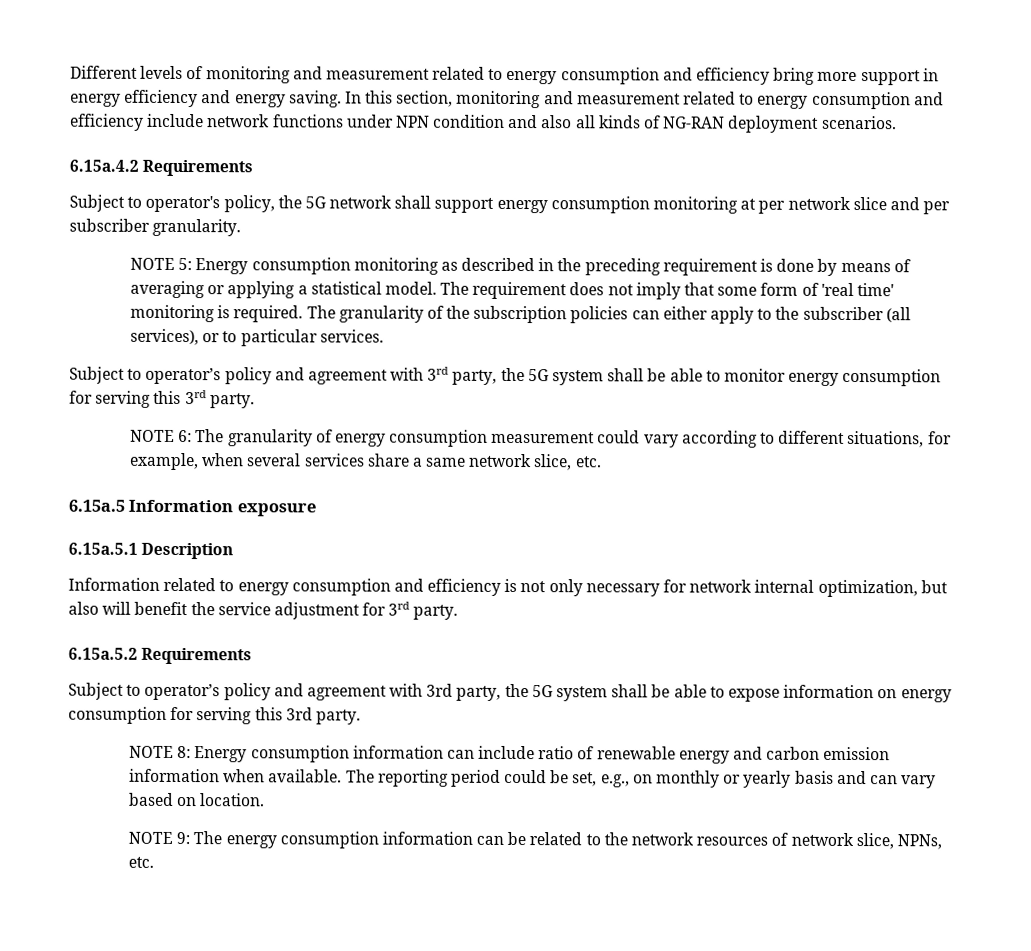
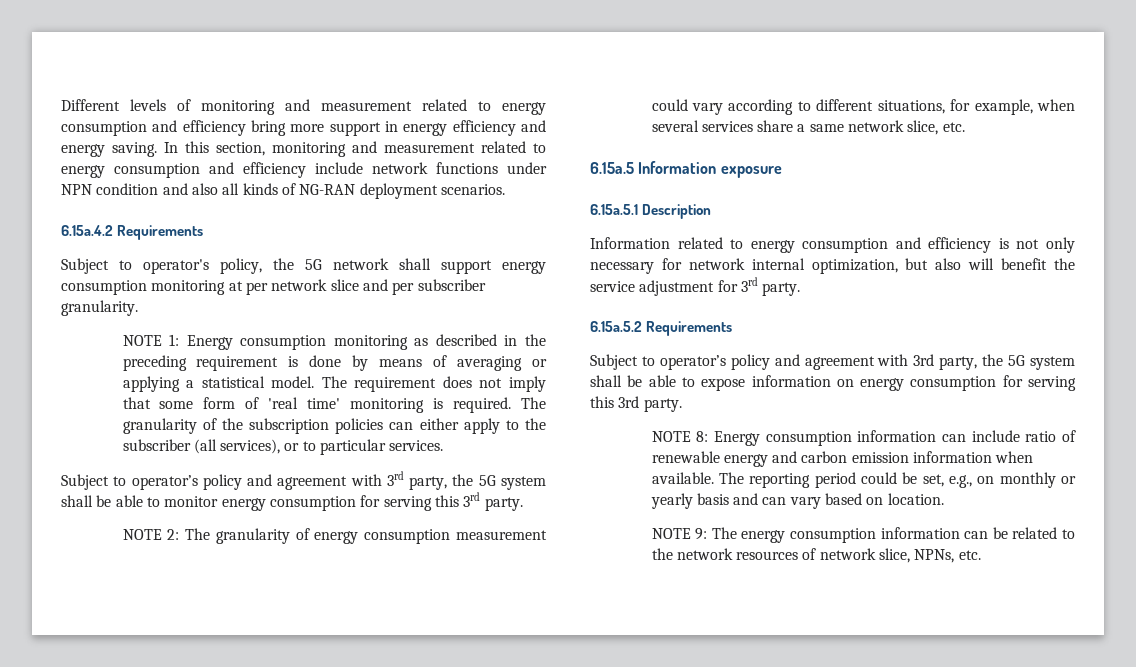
- NOTE 5: Energy consumption monitoring as described in the preceding requirement is done by means of averaging or applying a statistical model.
+ NOTE 1: Energy consumption monitoring as described in the preceding requirement is done by means of averaging or applying a statistical model.
- NOTE 6: The granularity of energy consumption measurement could vary according to different situations, for example, when several services share a same network slice, etc.
+ NOTE 2: The granularity of energy consumption measurement could vary according to different situations, for example, when several services share a same network slice, etc.

